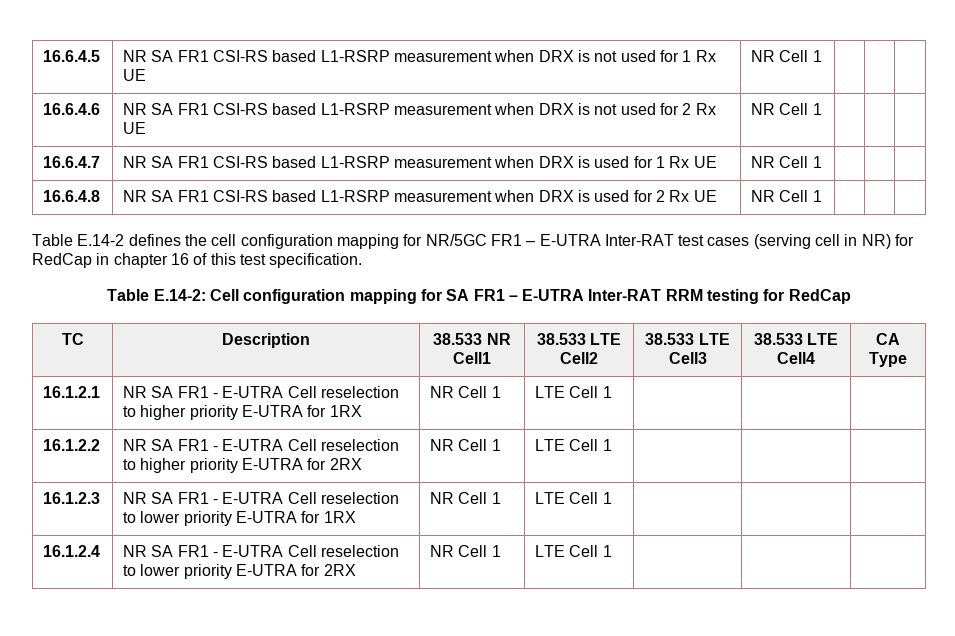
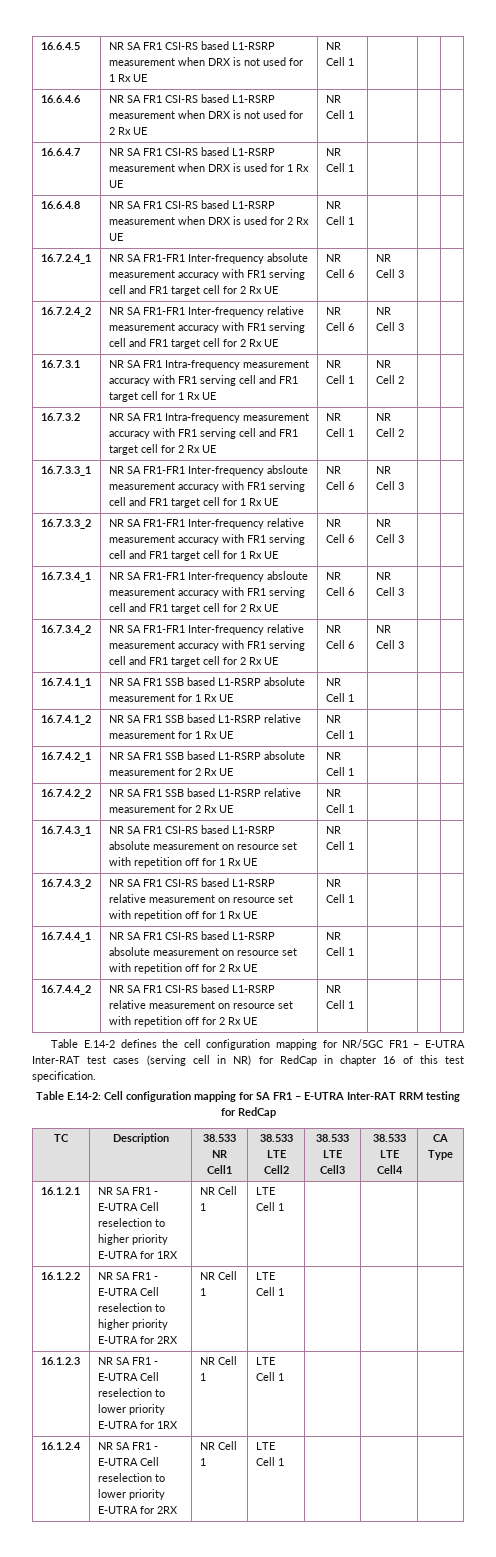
+ 16.7.2.4_1 | NR SA FR1-FR1 Inter-frequency absolute measurement accuracy with FR1 serving cell and FR1 target cell for 2 Rx UE | NR Cell 6 | NR Cell 3 | |
+ 16.7.2.4_2 | NR SA FR1-FR1 Inter-frequency relative measurement accuracy with FR1 serving cell and FR1 target cell for 2 Rx UE | NR Cell 6 | NR Cell 3 | |
+ 16.7.3.1 | NR SA FR1 Intra-frequency measurement accuracy with FR1 serving cell and FR1 target cell for 1 Rx UE | NR Cell 1 | NR Cell 2 | |
+ 16.7.3.2 | NR SA FR1 Intra-frequency measurement accuracy with FR1 serving cell and FR1 target cell for 2 Rx UE | NR Cell 1 | NR Cell 2 | |
+ 16.7.3.3_1 | NR SA FR1-FR1 Inter-frequency absloute measurement accuracy with FR1 serving cell and FR1 target cell for 1 Rx UE | NR Cell 6 | NR Cell 3 | |
+ 16.7.3.3_2 | NR SA FR1-FR1 Inter-frequency relative measurement accuracy with FR1 serving cell and FR1 target cell for 1 Rx UE | NR Cell 6 | NR Cell 3 | |
+ 16.7.3.4_1 | NR SA FR1-FR1 Inter-frequency absloute measurement accuracy with FR1 serving cell and FR1 target cell for 2 Rx UE | NR Cell 6 | NR Cell 3 | |
+ 16.7.3.4_2 | NR SA FR1-FR1 Inter-frequency relative measurement accuracy with FR1 serving cell and FR1 target cell for 2 Rx UE | NR Cell 6 | NR Cell 3 | |
+ 16.7.4.1_1 | NR SA FR1 SSB based L1-RSRP absolute measurement for 1 Rx UE | NR Cell 1 | | |
+ 16.7.4.1_2 | NR SA FR1 SSB based L1-RSRP relative measurement for 1 Rx UE | NR Cell 1 | | |
+ 16.7.4.2_1 | NR SA FR1 SSB based L1-RSRP absolute measurement for 2 Rx UE | NR Cell 1 | | |
+ 16.7.4.2_2 | NR SA FR1 SSB based L1-RSRP relative measurement for 2 Rx UE | NR Cell 1 | | |
+ 16.7.4.3_1 | NR SA FR1 CSI-RS based L1-RSRP absolute measurement on resource set with repetition off for 1 Rx UE | NR Cell 1 | | |
+ 16.7.4.3_2 | NR SA FR1 CSI-RS based L1-RSRP relative measurement on resource set with repetition off for 1 Rx UE | NR Cell 1 | | |
+ 16.7.4.4_1 | NR SA FR1 CSI-RS based L1-RSRP absolute measurement on resource set with repetition off for 2 Rx UE | NR Cell 1 | | |
+ 16.7.4.4_2 | NR SA FR1 CSI-RS based L1-RSRP relative measurement on resource set with repetition off for 2 Rx UE | NR Cell 1 | | |

